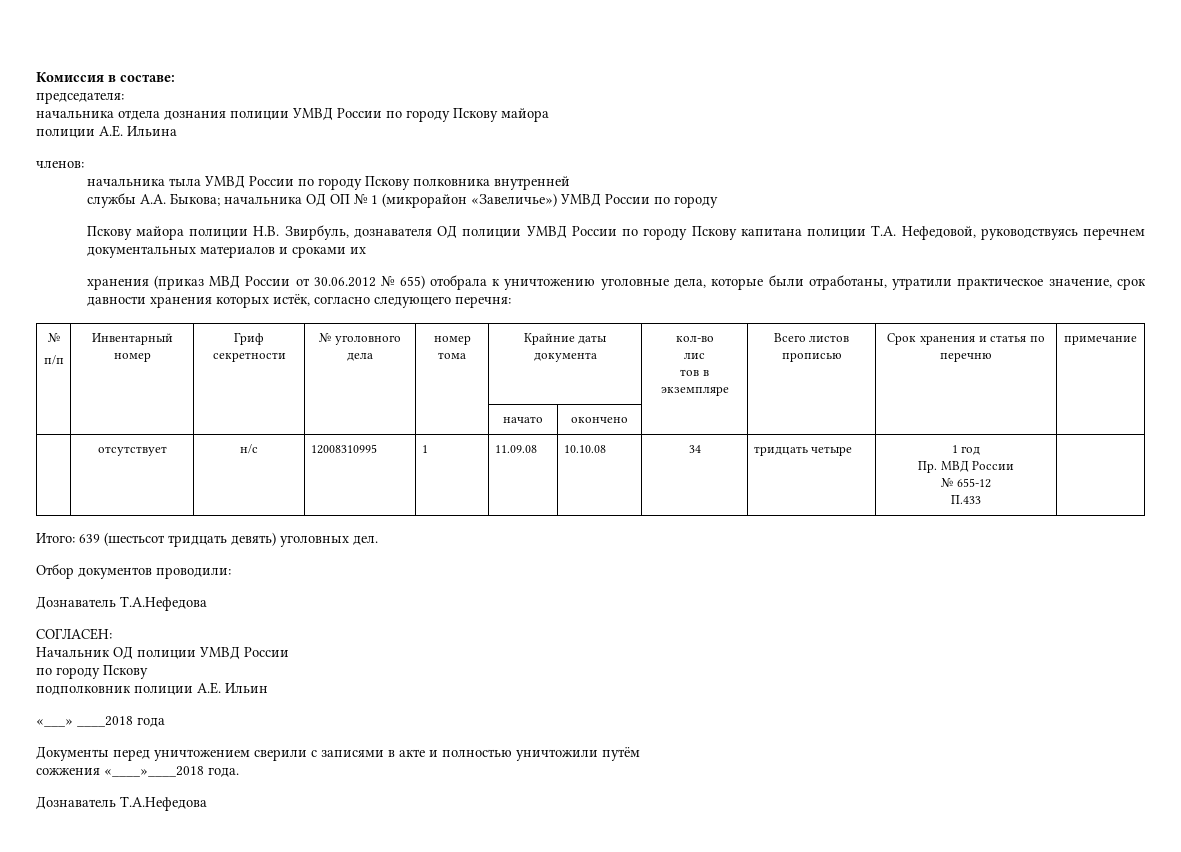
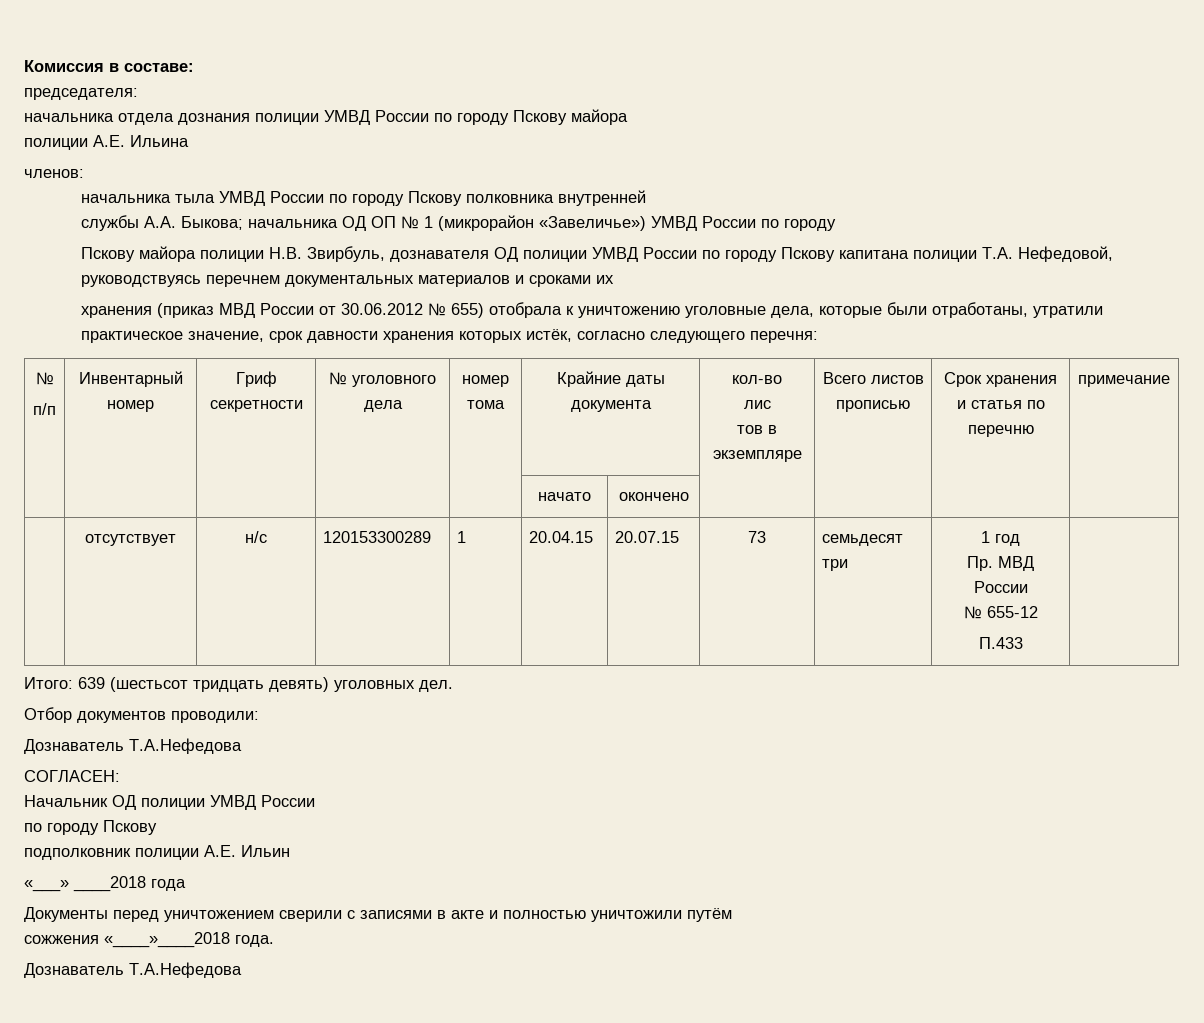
- | отсутствует | н/с | 12008310995 | 1 | 11.09.08 | 10.10.08 | 34 | тридцать четыре | 1 год
+ | отсутствует | н/с | 120153300289 | 1 | 20.04.15 | 20.07.15 | 73 | семьдесят три | 1 год

